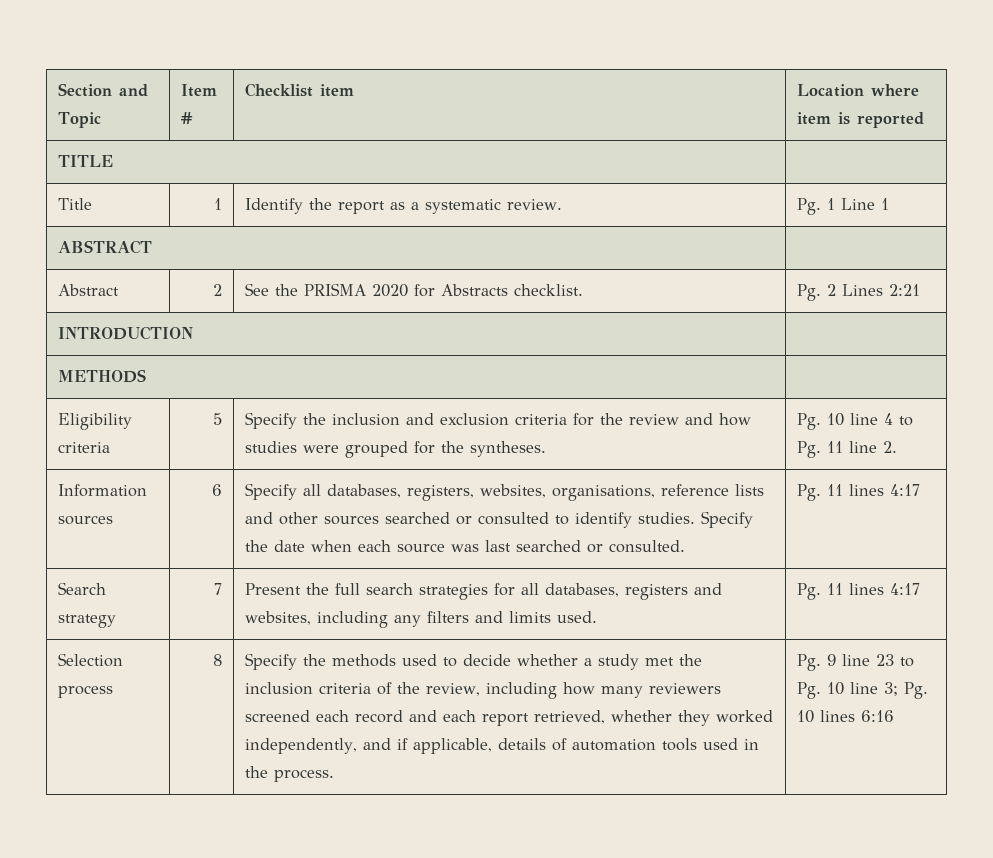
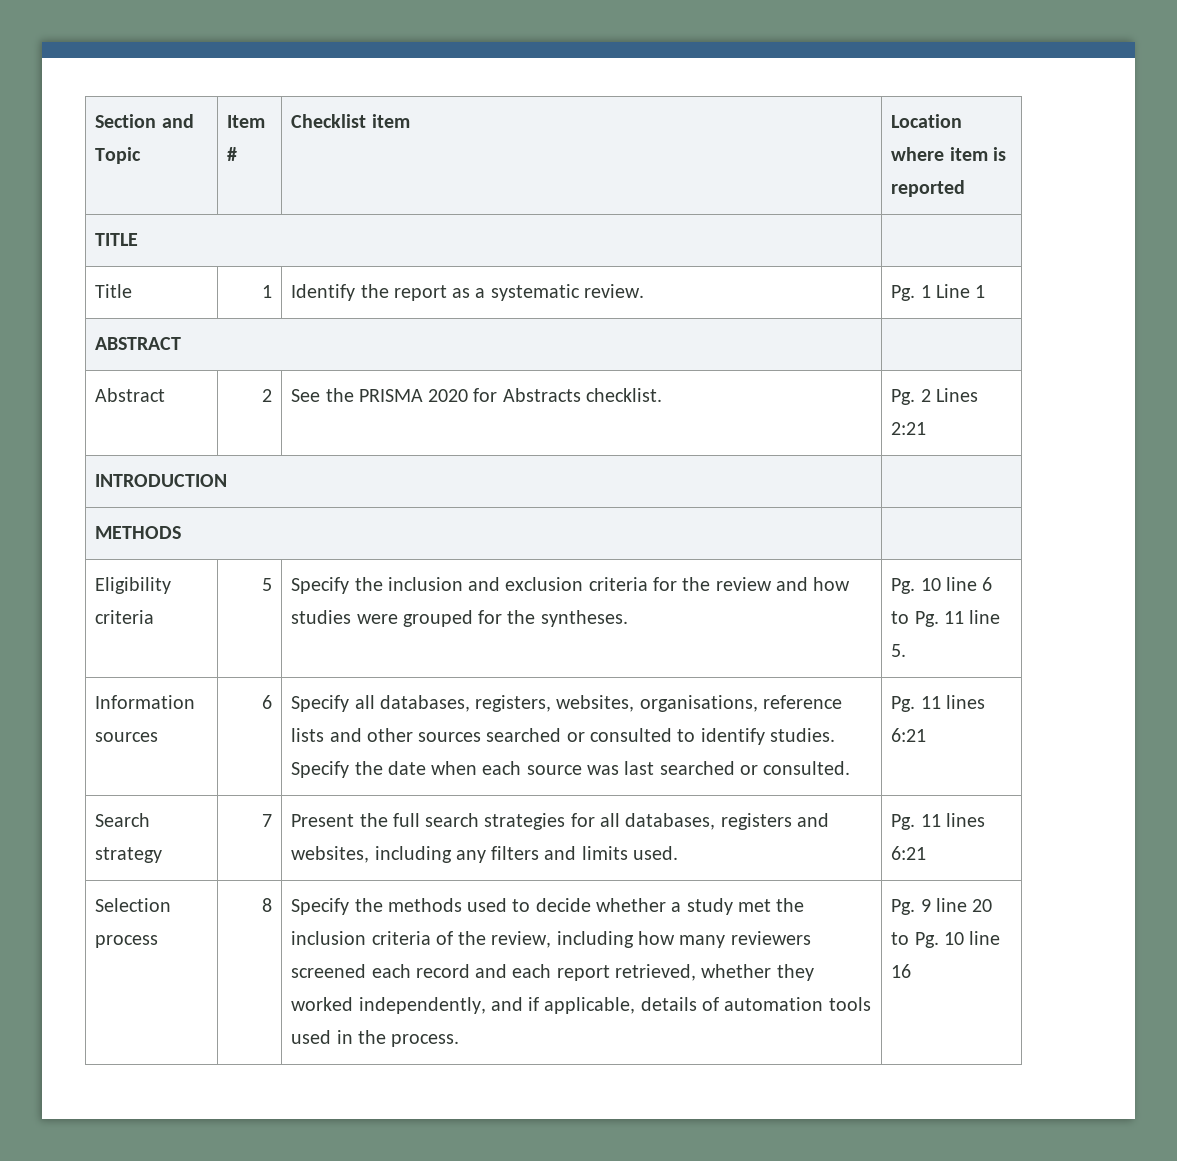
- Eligibility criteria | 5 | Specify the inclusion and exclusion criteria for the review and how studies were grouped for the syntheses. | Pg. 10 line 4 to Pg. 11 line 2.
+ Eligibility criteria | 5 | Specify the inclusion and exclusion criteria for the review and how studies were grouped for the syntheses. | Pg. 10 line 6 to Pg. 11 line 5.
- Information sources | 6 | Specify all databases, registers, websites, organisations, reference lists and other sources searched or consulted to identify studies. Specify the date when each source was last searched or consulted. | Pg. 11 lines 4:17
+ Information sources | 6 | Specify all databases, registers, websites, organisations, reference lists and other sources searched or consulted to identify studies. Specify the date when each source was last searched or consulted. | Pg. 11 lines 6:21
- Search strategy | 7 | Present the full search strategies for all databases, registers and websites, including any filters and limits used. | Pg. 11 lines 4:17
+ Search strategy | 7 | Present the full search strategies for all databases, registers and websites, including any filters and limits used. | Pg. 11 lines 6:21
- Pg. 9 line 23 to Pg. 10 line 3; Pg. 10 lines 6:16
+ Pg. 9 line 20 to Pg. 10 line 16

